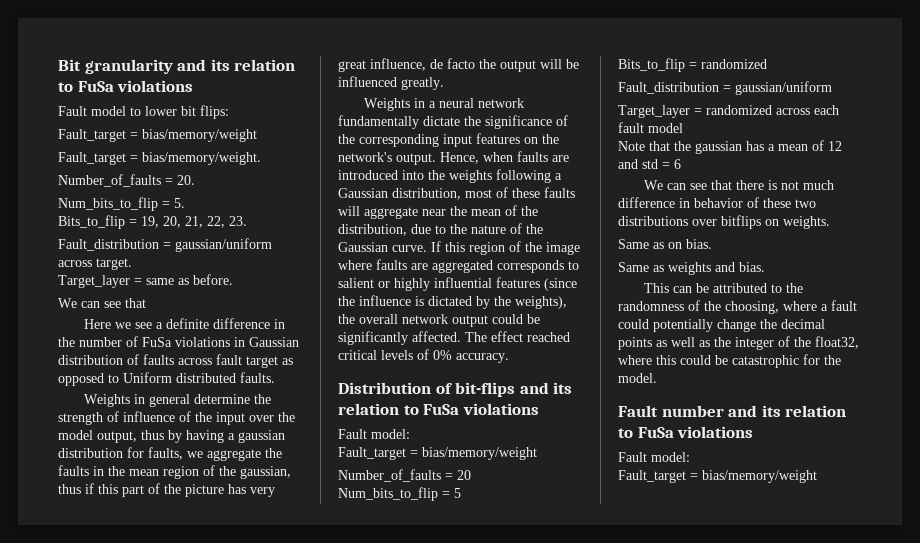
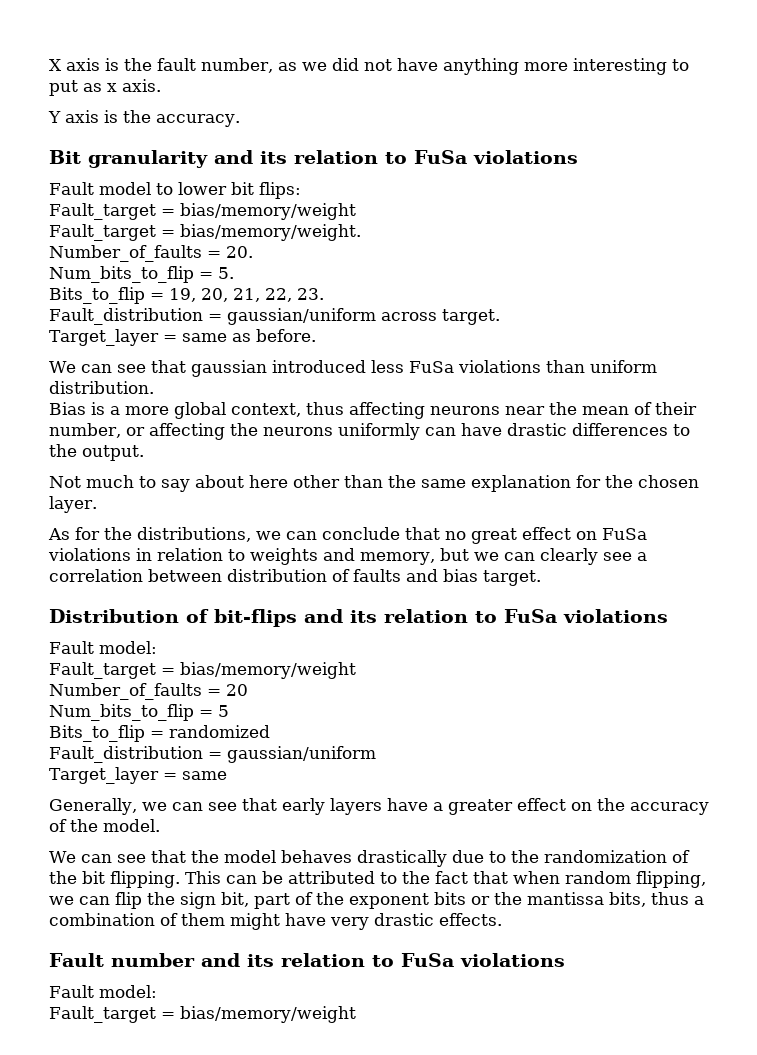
+ X axis is the fault number, as we did not have anything more interesting to put as x axis.
+ Y axis is the accuracy.
  Target_layer = same as before.
- We can see that
- Here we see a definite difference in the number of FuSa violations in Gaussian distribution of faults across fault target as opposed to Uniform distributed faults.
- Weights in general determine the strength of influence of the input over the model output, thus by having a gaussian distribution for faults, we aggregate the faults in the mean region of the gaussian, thus if this part of the picture has very great influence, de facto the output will be influenced greatly.
- Weights in a neural network fundamentally dictate the significance of the corresponding input features on the network's output. Hence, when faults are introduced into the weights following a Gaussian distribution, most of these faults will aggregate near the mean of the distribution, due to the nature of the Gaussian curve. If this region of the image where faults are aggregated corresponds to salient or highly influential features (since the influence is dictated by the weights), the overall network output could be significantly affected. The effect reached critical levels of 0% accuracy.
+ We can see that gaussian introduced less FuSa violations than uniform distribution.
+ Bias is a more global context, thus affecting neurons near the mean of their number, or affecting the neurons uniformly can have drastic differences to the output.
+ Not much to say about here other than the same explanation for the chosen layer.
+ As for the distributions, we can conclude that no great effect on FuSa violations in relation to weights and memory, but we can clearly see a correlation between distribution of faults and bias target.
  Bits_to_flip = randomized
  Fault_distribution = gaussian/uniform
- Target_layer = randomized across each fault model
- Note that the gaussian has a mean of 12 and std = 6
- We can see that there is not much difference in behavior of these two distributions over bitflips on weights.
- Same as on bias.
- Same as weights and bias.
- This can be attributed to the randomness of the choosing, where a fault could potentially change the decimal points as well as the integer of the float32, where this could be catastrophic for the model.
+ Target_layer = same
+ Generally, we can see that early layers have a greater effect on the accuracy of the model.
+ We can see that the model behaves drastically due to the randomization of the bit flipping. This can be attributed to the fact that when random flipping, we can flip the sign bit, part of the exponent bits or the mantissa bits, thus a combination of them might have very drastic effects.

